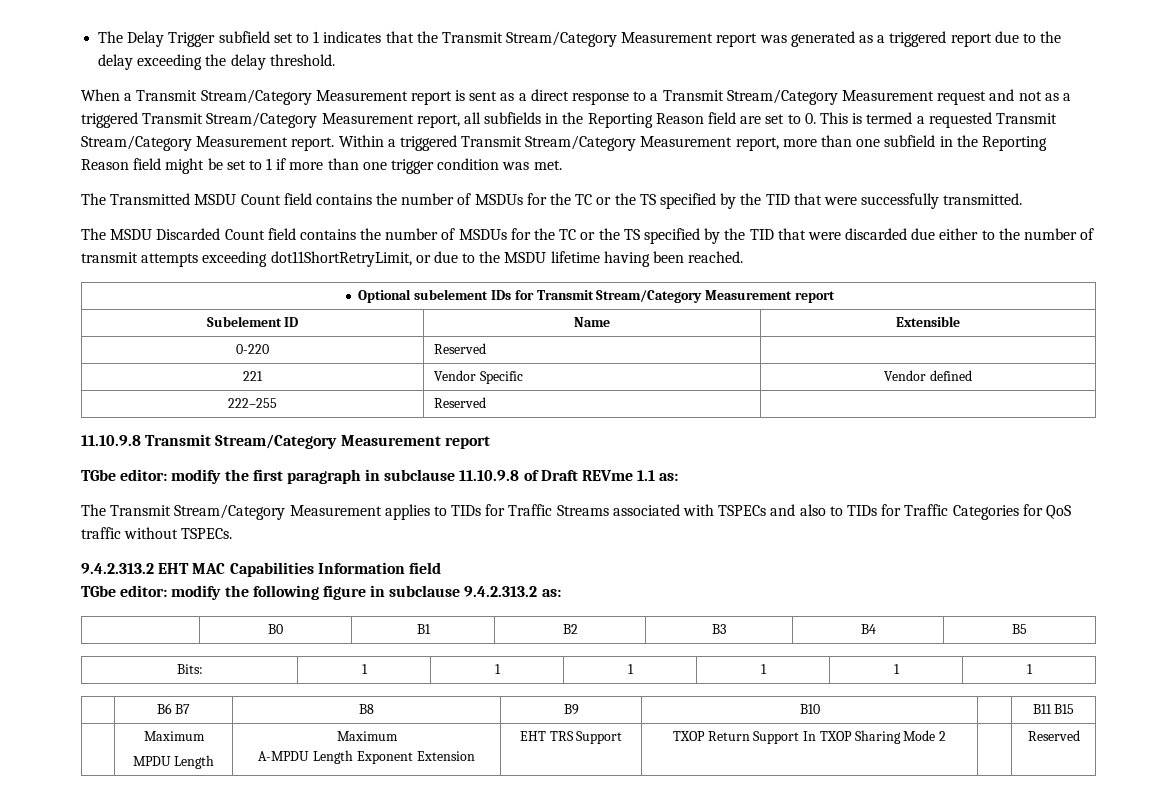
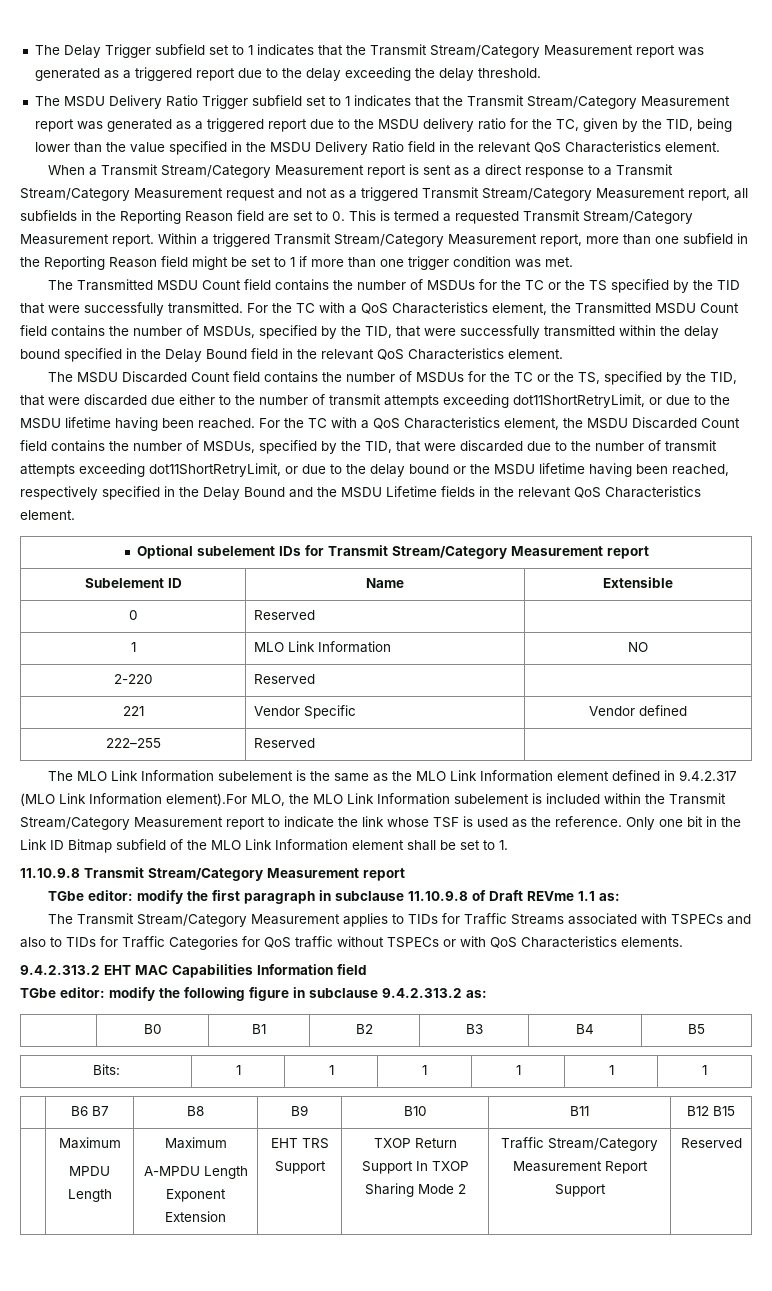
+ The MSDU Delivery Ratio Trigger subfield set to 1 indicates that the Transmit Stream/Category Measurement report was generated as a triggered report due to the MSDU delivery ratio for the TC, given by the TID, being lower than the value specified in the MSDU Delivery Ratio field in the relevant QoS Characteristics element.
+ For the TC with a QoS Characteristics element, the Transmitted MSDU Count field contains the number of MSDUs, specified by the TID, that were successfully transmitted within the delay bound specified in the Delay Bound field in the relevant QoS Characteristics element.
- The MSDU Discarded Count field contains the number of MSDUs for the TC or the TS specified by the TID that were discarded due either to the number of transmit attempts exceeding dot11ShortRetryLimit, or due to the MSDU lifetime having been reached.
+ The MSDU Discarded Count field contains the number of MSDUs for the TC or the TS, specified by the TID, that were discarded due either to the number of transmit attempts exceeding dot11ShortRetryLimit, or due to the MSDU lifetime having been reached. For the TC with a QoS Characteristics element, the MSDU Discarded Count field contains the number of MSDUs, specified by the TID, that were discarded due to the number of transmit attempts exceeding dot11ShortRetryLimit, or due to the delay bound or the MSDU lifetime having been reached, respectively specified in the Delay Bound and the MSDU Lifetime fields in the relevant QoS Characteristics element.
- 0-220 | Reserved |
+ 0 | Reserved |
+ 1 | MLO Link Information | NO
+ 2-220 | Reserved |
+ The MLO Link Information subelement is the same as the MLO Link Information element defined in 9.4.2.317 (MLO Link Information element).For MLO, the MLO Link Information subelement is included within the Transmit Stream/Category Measurement report to indicate the link whose TSF is used as the reference. Only one bit in the Link ID Bitmap subfield of the MLO Link Information element shall be set to 1.
- The Transmit Stream/Category Measurement applies to TIDs for Traffic Streams associated with TSPECs and also to TIDs for Traffic Categories for QoS traffic without TSPECs.
+ The Transmit Stream/Category Measurement applies to TIDs for Traffic Streams associated with TSPECs and also to TIDs for Traffic Categories for QoS traffic without TSPECs or with QoS Characteristics elements.
- | B6 B7 | B8 | B9 | B10 | | B11 B15
+ | B6 B7 | B8 | B9 | B10 | B11 | B12 B15
  | Maximum
  MPDU Length | Maximum
- A-MPDU Length Exponent Extension | EHT TRS Support | TXOP Return Support In TXOP Sharing Mode 2 | | Reserved
+ A-MPDU Length Exponent Extension | EHT TRS Support | TXOP Return Support In TXOP Sharing Mode 2 | Traffic Stream/Category Measurement Report Support | Reserved

